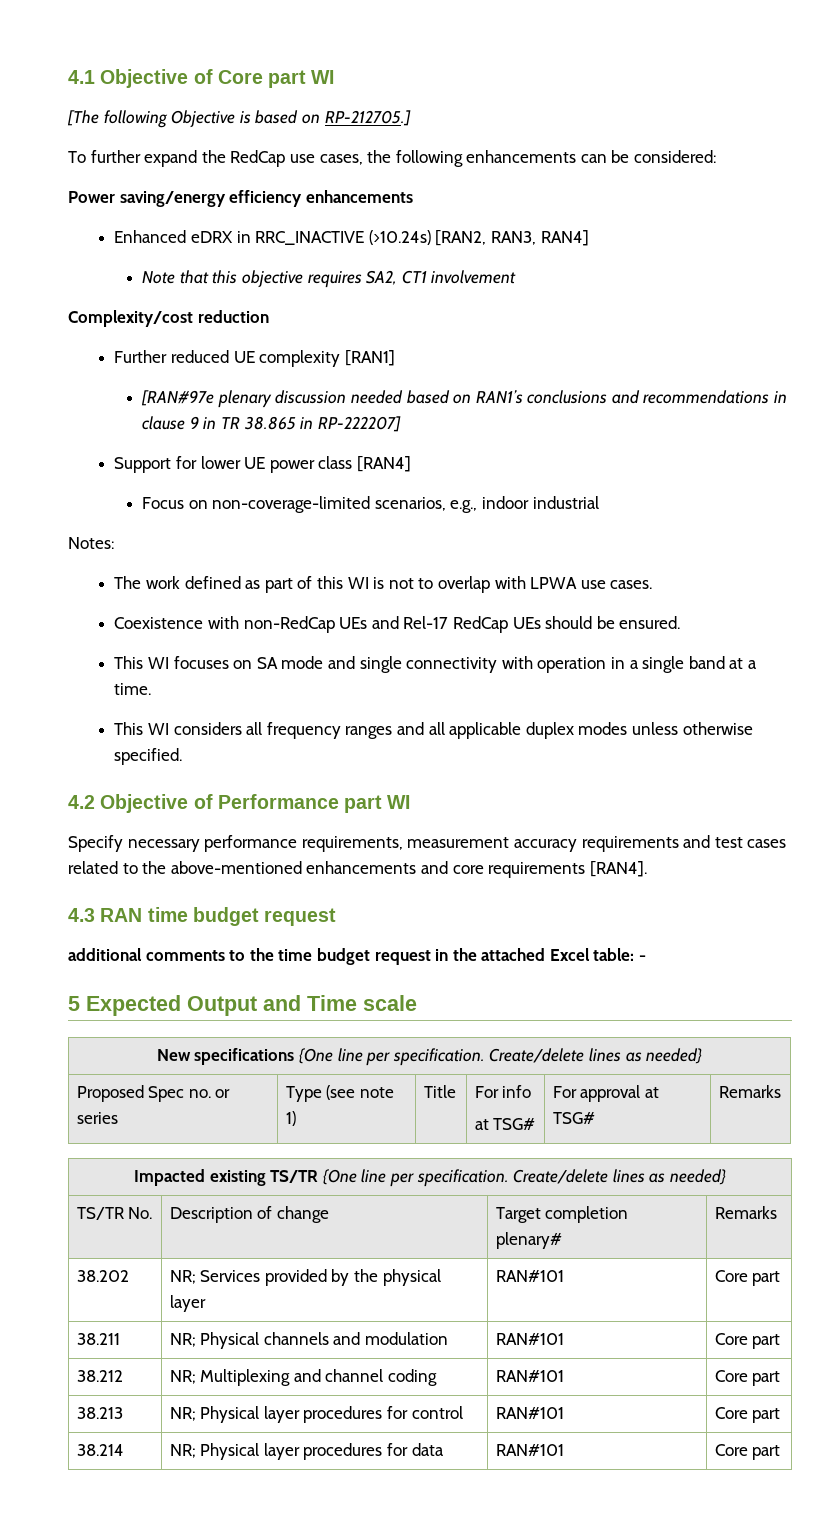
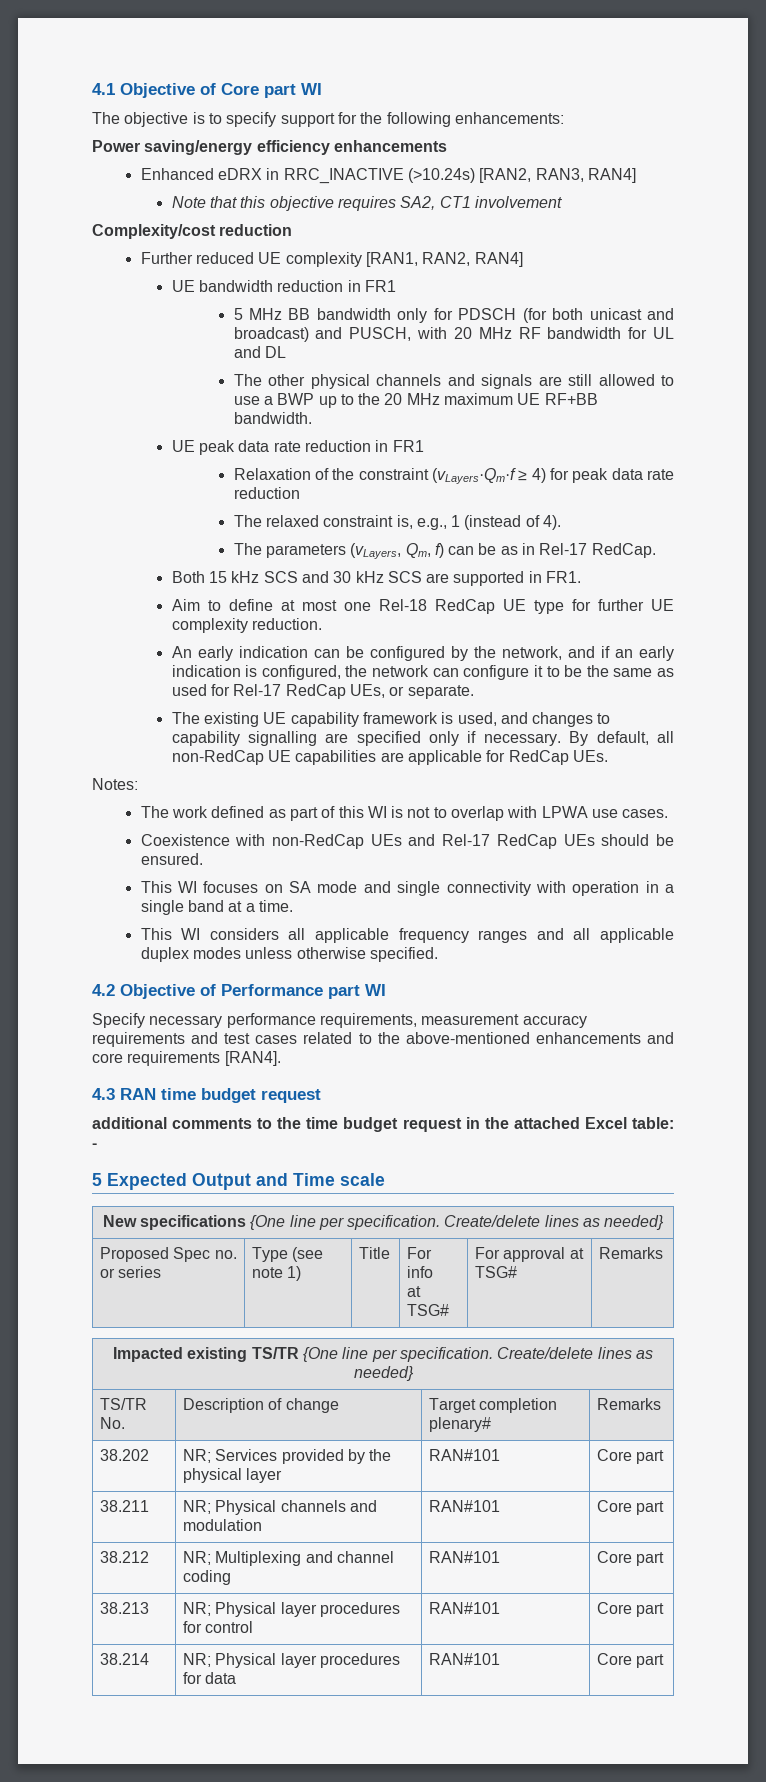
- [The following Objective is based on RP-212705.]
- To further expand the RedCap use cases, the following enhancements can be considered:
+ The objective is to specify support for the following enhancements:
- Further reduced UE complexity [RAN1]
- [RAN#97e plenary discussion needed based on RAN1’s conclusions and recommendations in clause 9 in TR 38.865 in RP-222207]
- Support for lower UE power class [RAN4]
- Focus on non-coverage-limited scenarios, e.g., indoor industrial
+ Further reduced UE complexity [RAN1, RAN2, RAN4]
+ UE bandwidth reduction in FR1
+ 5 MHz BB bandwidth only for PDSCH (for both unicast and broadcast) and PUSCH, with 20 MHz RF bandwidth for UL and DL
+ The other physical channels and signals are still allowed to use a BWP up to the 20 MHz maximum UE RF+BB bandwidth.
+ UE peak data rate reduction in FR1
+ Relaxation of the constraint (vLayers·Qm·f ≥ 4) for peak data rate reduction
+ The relaxed constraint is, e.g., 1 (instead of 4).
+ The parameters (vLayers, Qm, f) can be as in Rel-17 RedCap.
+ Both 15 kHz SCS and 30 kHz SCS are supported in FR1.
+ Aim to define at most one Rel-18 RedCap UE type for further UE complexity reduction.
+ An early indication can be configured by the network, and if an early indication is configured, the network can configure it to be the same as used for Rel-17 RedCap UEs, or separate.
+ The existing UE capability framework is used, and changes to capability signalling are specified only if necessary. By default, all non-RedCap UE capabilities are applicable for RedCap UEs.
- This WI considers all frequency ranges and all applicable duplex modes unless otherwise specified.
+ This WI considers all applicable frequency ranges and all applicable duplex modes unless otherwise specified.

